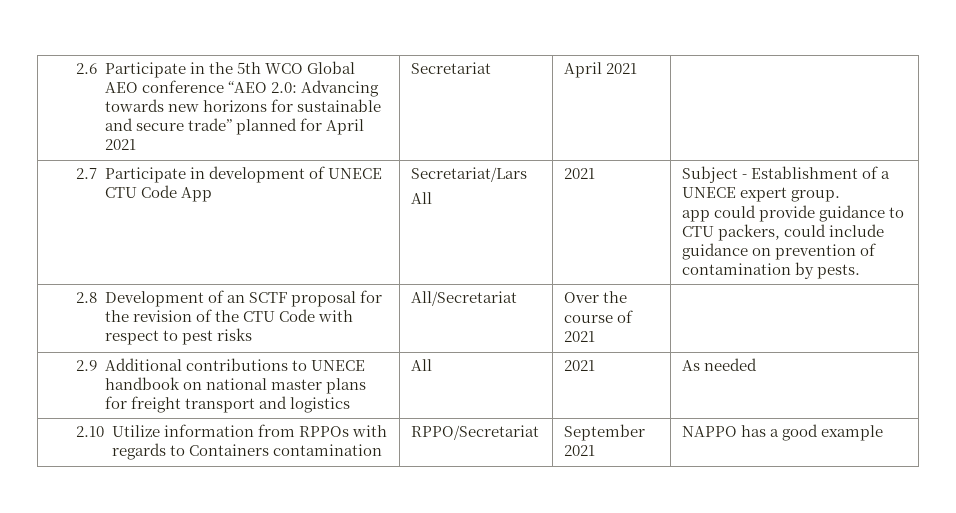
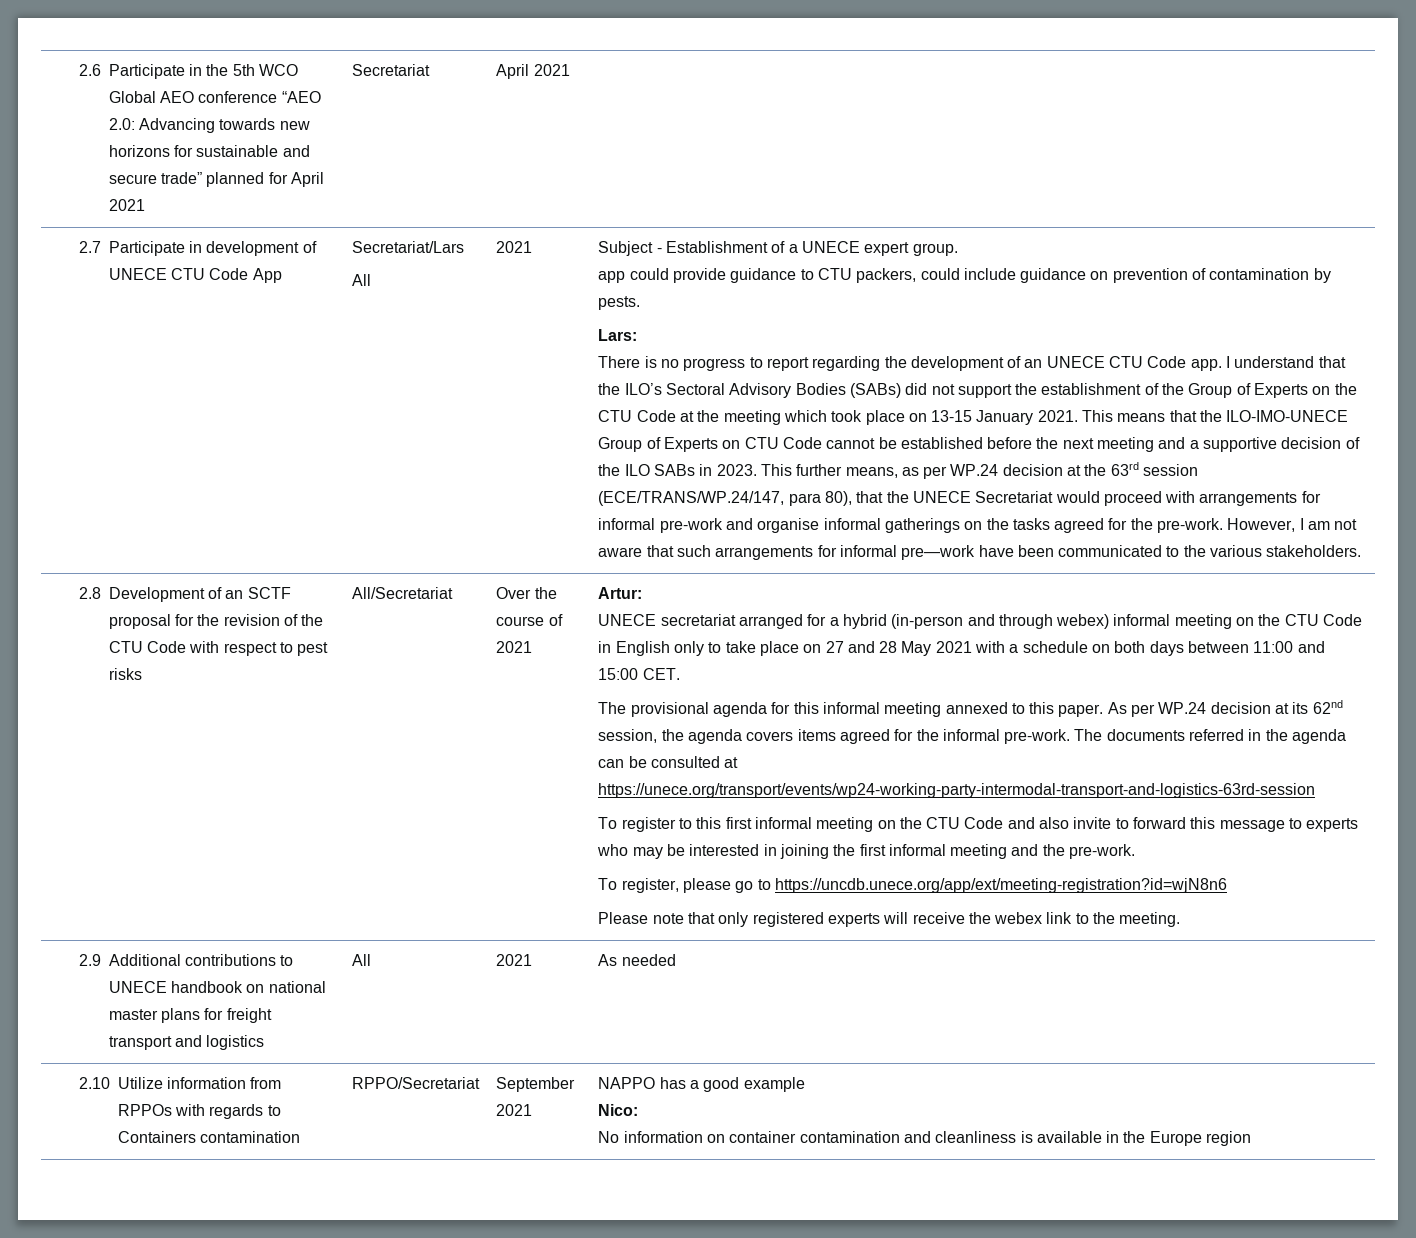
+ Lars:
+ There is no progress to report regarding the development of an UNECE CTU Code app. I understand that the ILO’s Sectoral Advisory Bodies (SABs) did not support the establishment of the Group of Experts on the CTU Code at the meeting which took place on 13-15 January 2021. This means that the ILO-IMO-UNECE Group of Experts on CTU Code cannot be established before the next meeting and a supportive decision of the ILO SABs in 2023. This further means, as per WP.24 decision at the 63rd session (ECE/TRANS/WP.24/147, para 80), that the UNECE Secretariat would proceed with arrangements for informal pre-work and organise informal gatherings on the tasks agreed for the pre-work. However, I am not aware that such arrangements for informal pre—work have been communicated to the various stakeholders.
+ Artur:
+ UNECE secretariat arranged for a hybrid (in-person and through webex) informal meeting on the CTU Code in English only to take place on 27 and 28 May 2021 with a schedule on both days between 11:00 and 15:00 CET.
+ The provisional agenda for this informal meeting annexed to this paper. As per WP.24 decision at its 62nd session, the agenda covers items agreed for the informal pre-work. The documents referred in the agenda can be consulted at https://unece.org/transport/events/wp24-working-party-intermodal-transport-and-logistics-63rd-session
+ To register to this first informal meeting on the CTU Code and also invite to forward this message to experts who may be interested in joining the first informal meeting and the pre-work.
+ To register, please go to https://uncdb.unece.org/app/ext/meeting-registration?id=wjN8n6
+ Please note that only registered experts will receive the webex link to the meeting.
  2.10 Utilize information from RPPOs with regards to Containers contamination | RPPO/Secretariat | September 2021 | NAPPO has a good example
+ Nico:
+ No information on container contamination and cleanliness is available in the Europe region

